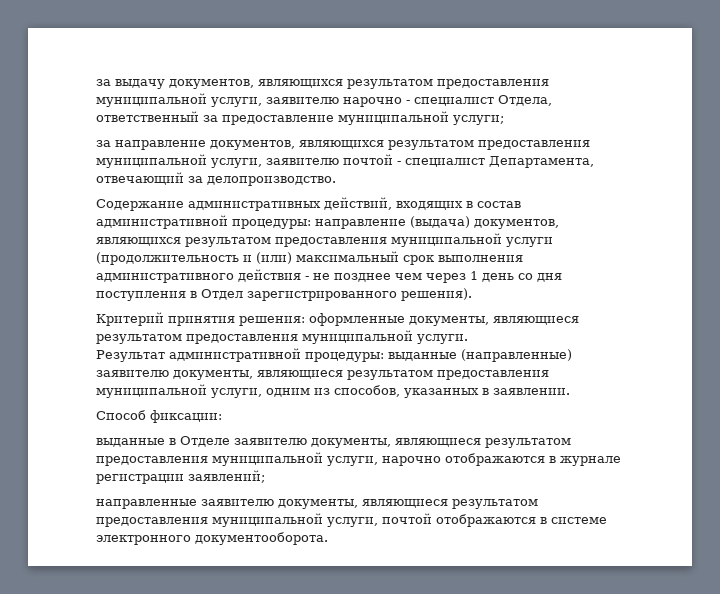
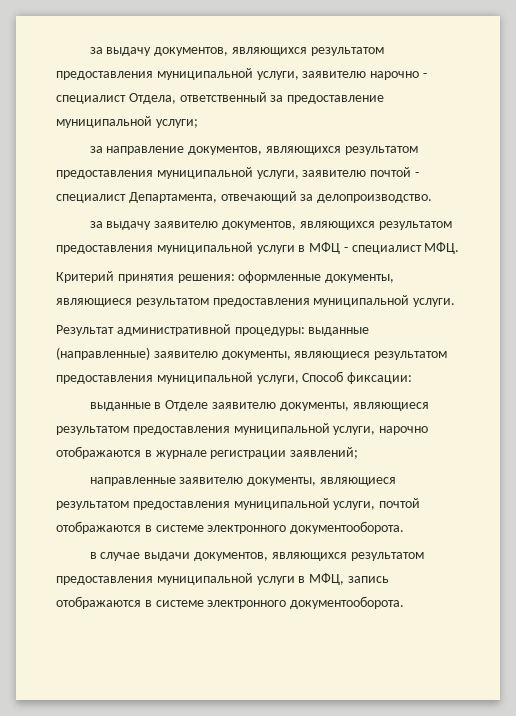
- Содержание административных действий, входящих в состав административной процедуры: направление (выдача) документов, являющихся результатом предоставления муниципальной услуги (продолжительность и (или) максимальный срок выполнения административного действия - не позднее чем через 1 день со дня поступления в Отдел зарегистрированного решения).
+ за выдачу заявителю документов, являющихся результатом предоставления муниципальной услуги в МФЦ - специалист МФЦ.
- Результат административной процедуры: выданные (направленные) заявителю документы, являющиеся результатом предоставления муниципальной услуги, одним из способов, указанных в заявлении.
- Способ фиксации:
+ Результат административной процедуры: выданные (направленные) заявителю документы, являющиеся результатом предоставления муниципальной услуги, Способ фиксации:
+ в случае выдачи документов, являющихся результатом предоставления муниципальной услуги в МФЦ, запись отображаются в системе электронного документооборота.

